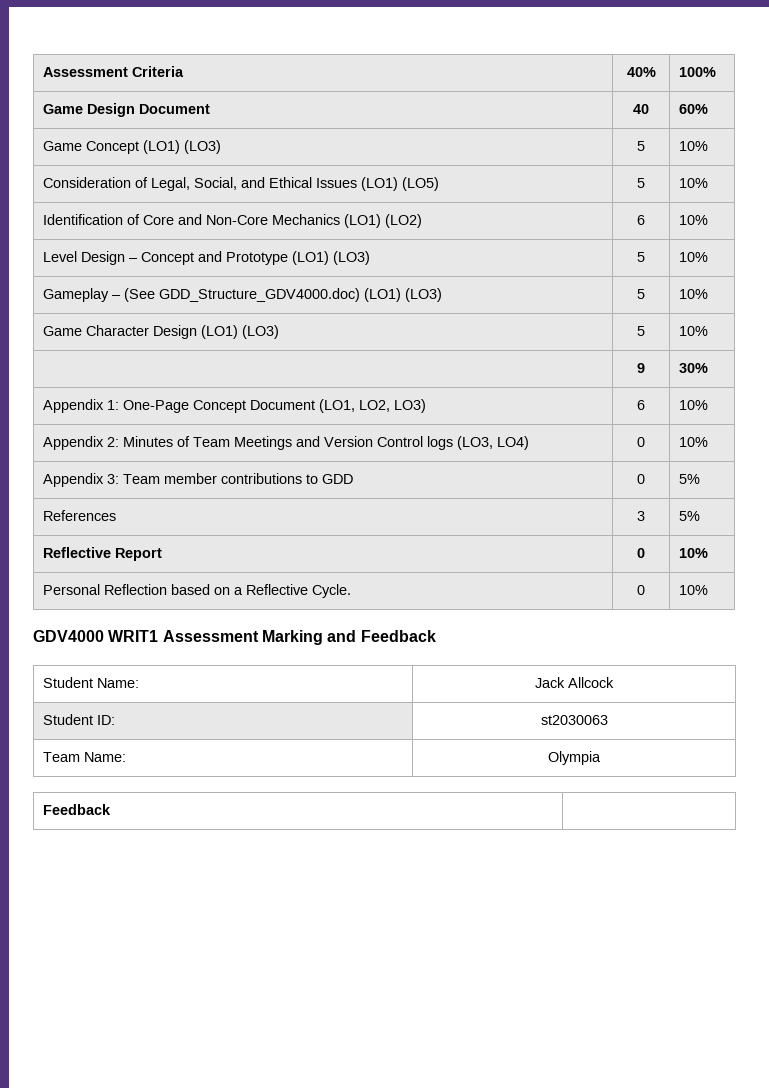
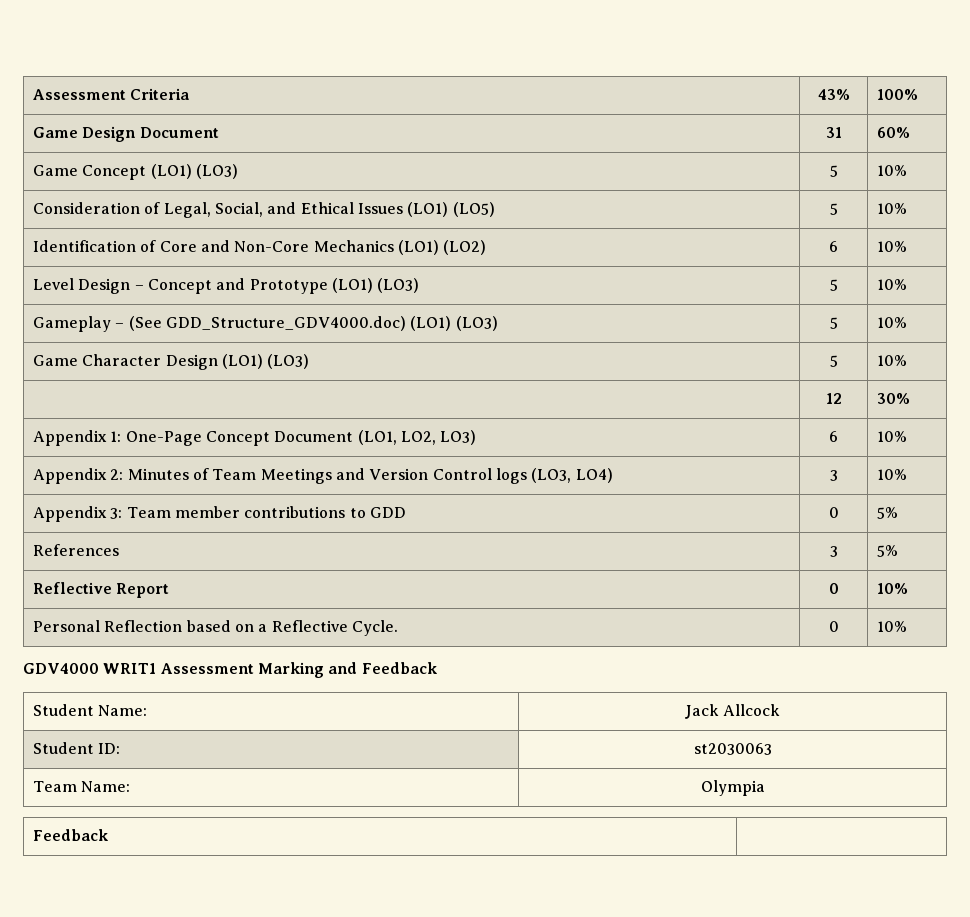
- Assessment Criteria | 40% | 100%
+ Assessment Criteria | 43% | 100%
- Game Design Document | 40 | 60%
+ Game Design Document | 31 | 60%
- | 9 | 30%
+ | 12 | 30%
- Appendix 2: Minutes of Team Meetings and Version Control logs (LO3, LO4) | 0 | 10%
+ Appendix 2: Minutes of Team Meetings and Version Control logs (LO3, LO4) | 3 | 10%

